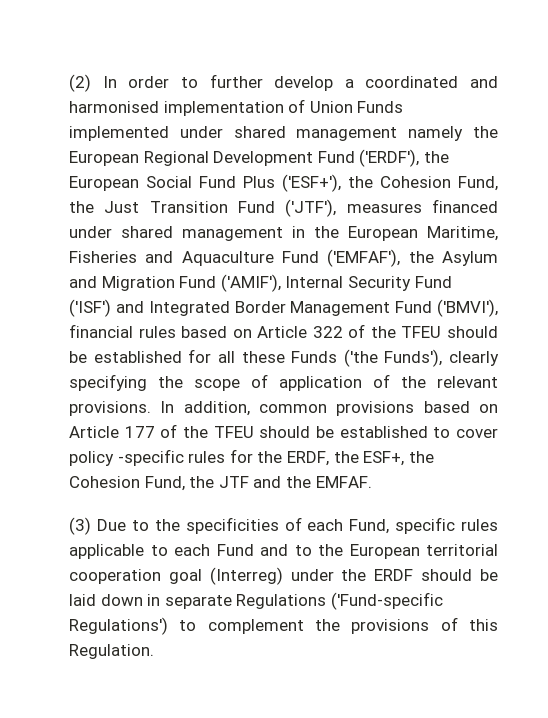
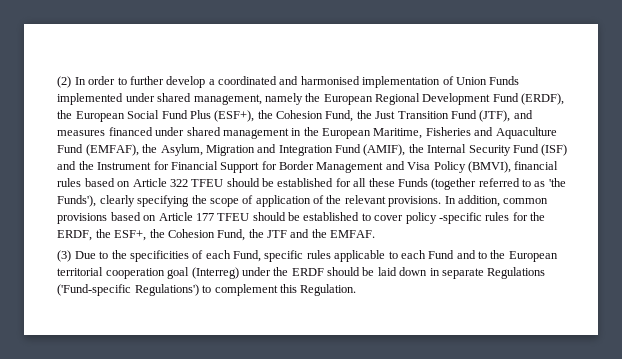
- (2) In order to further develop a coordinated and harmonised implementation of Union Funds implemented under shared management namely the European Regional Development Fund ('ERDF'), the European Social Fund Plus ('ESF+'), the Cohesion Fund, the Just Transition Fund ('JTF'), measures financed under shared management in the European Maritime, Fisheries and Aquaculture Fund ('EMFAF'), the Asylum and Migration Fund ('AMIF'), Internal Security Fund ('ISF') and Integrated Border Management Fund ('BMVI'), financial rules based on Article 322 of the TFEU should be established for all these Funds ('the Funds'), clearly specifying the scope of application of the relevant provisions.
+ (2) In order to further develop a coordinated and harmonised implementation of Union Funds implemented under shared management, namely the European Regional Development Fund (ERDF), the European Social Fund Plus (ESF+), the Cohesion Fund, the Just Transition Fund (JTF), and measures financed under shared management in the European Maritime, Fisheries and Aquaculture Fund (EMFAF), the Asylum, Migration and Integration Fund (AMIF), the Internal Security Fund (ISF) and the Instrument for Financial Support for Border Management and Visa Policy (BMVI), financial rules based on Article 322 TFEU should be established for all these Funds (together referred to as 'the Funds'), clearly specifying the scope of application of the relevant provisions.
- In addition, common provisions based on Article 177 of the TFEU should be established to cover policy -specific rules for the ERDF, the ESF+, the Cohesion Fund, the JTF and the EMFAF.
+ In addition, common provisions based on Article 177 TFEU should be established to cover policy -specific rules for the ERDF, the ESF+, the Cohesion Fund, the JTF and the EMFAF.
- (3) Due to the specificities of each Fund, specific rules applicable to each Fund and to the European territorial cooperation goal (Interreg) under the ERDF should be laid down in separate Regulations ('Fund-specific Regulations') to complement the provisions of this Regulation.
+ (3) Due to the specificities of each Fund, specific rules applicable to each Fund and to the European territorial cooperation goal (Interreg) under the ERDF should be laid down in separate Regulations ('Fund-specific Regulations') to complement this Regulation.

